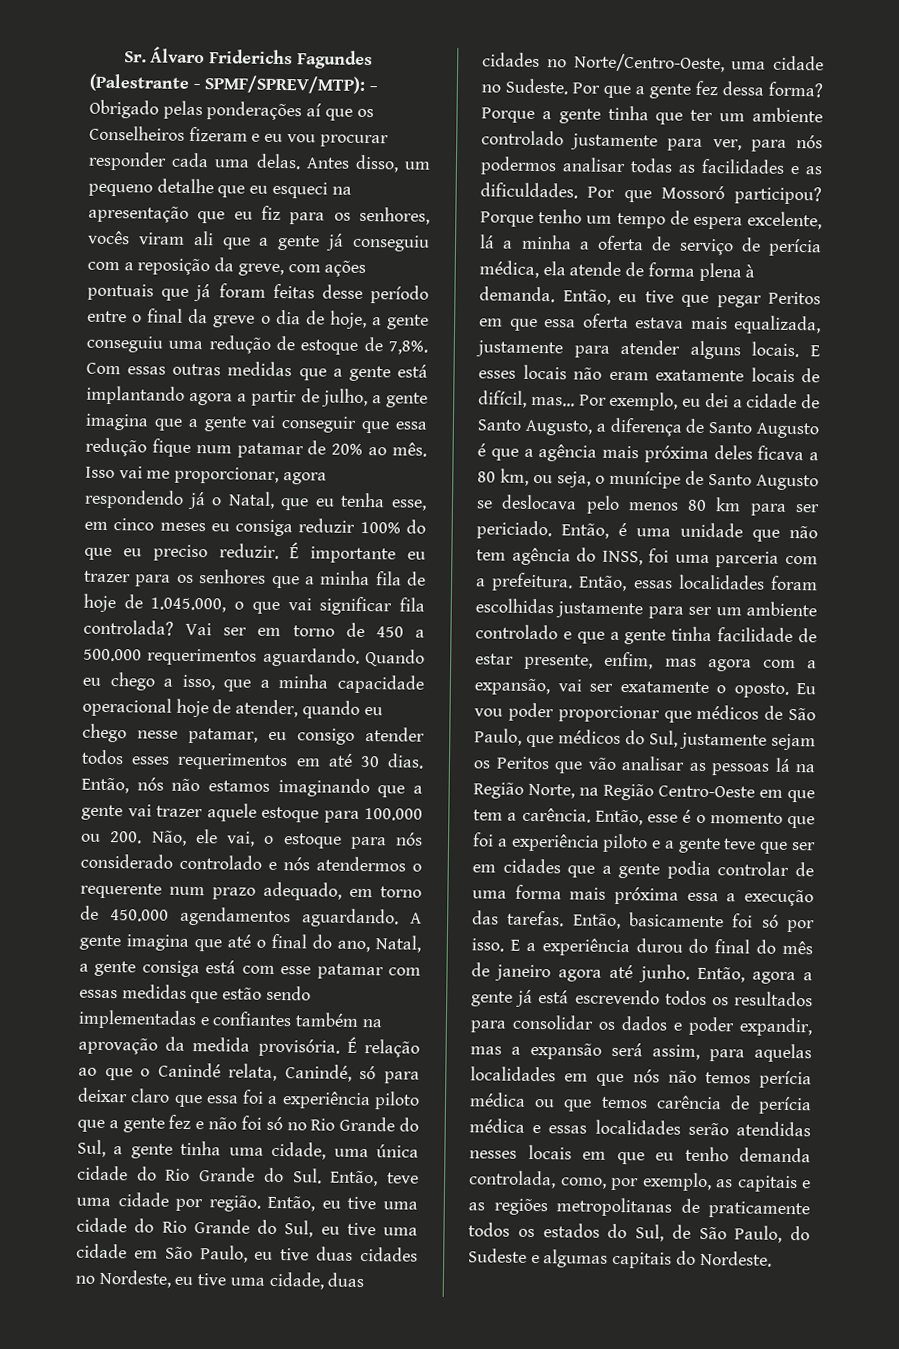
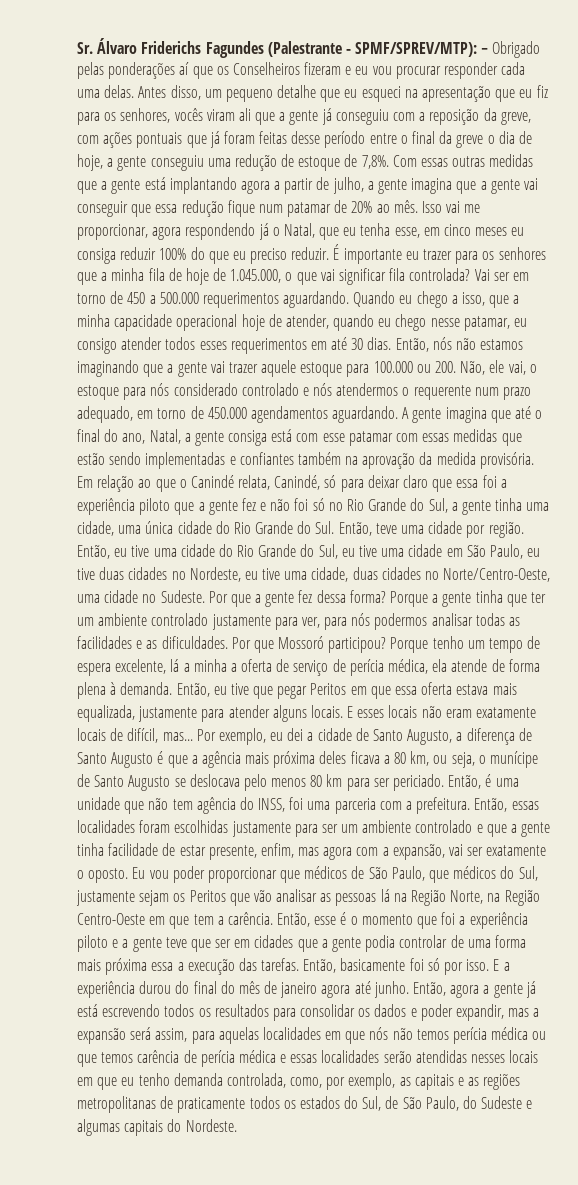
- É relação ao que o Canindé relata, Canindé, só para deixar claro que essa foi a experiência piloto que a gente fez e não foi só no Rio Grande do Sul, a gente tinha uma cidade, uma única cidade do Rio Grande do Sul. Então, teve uma cidade por região.
+ Em relação ao que o Canindé relata, Canindé, só para deixar claro que essa foi a experiência piloto que a gente fez e não foi só no Rio Grande do Sul, a gente tinha uma cidade, uma única cidade do Rio Grande do Sul. Então, teve uma cidade por região.

